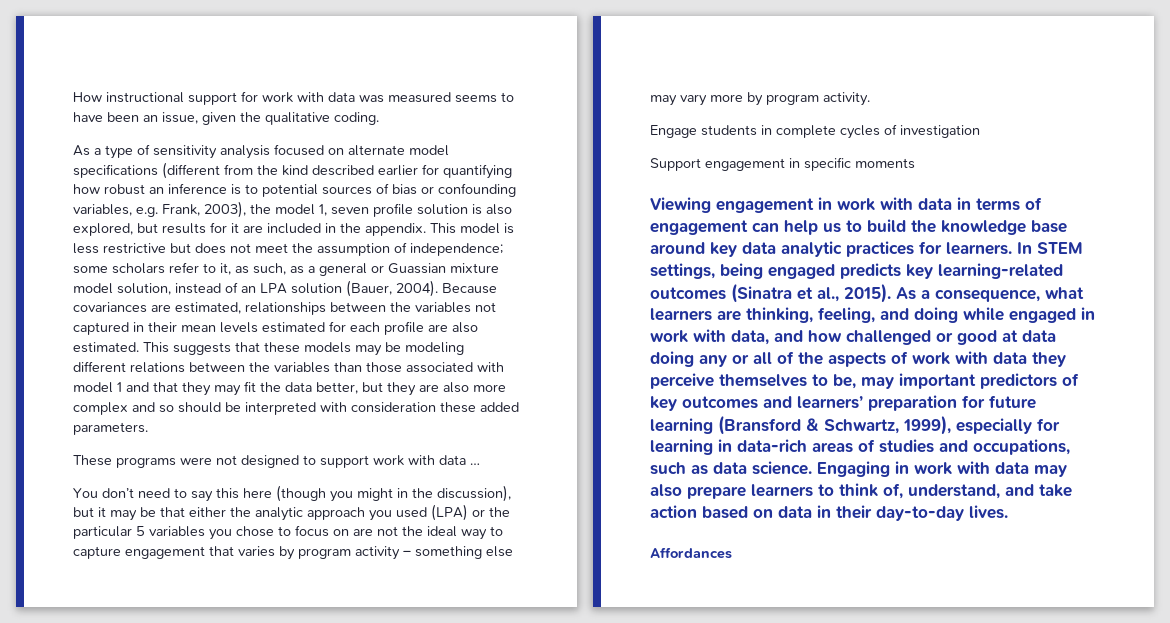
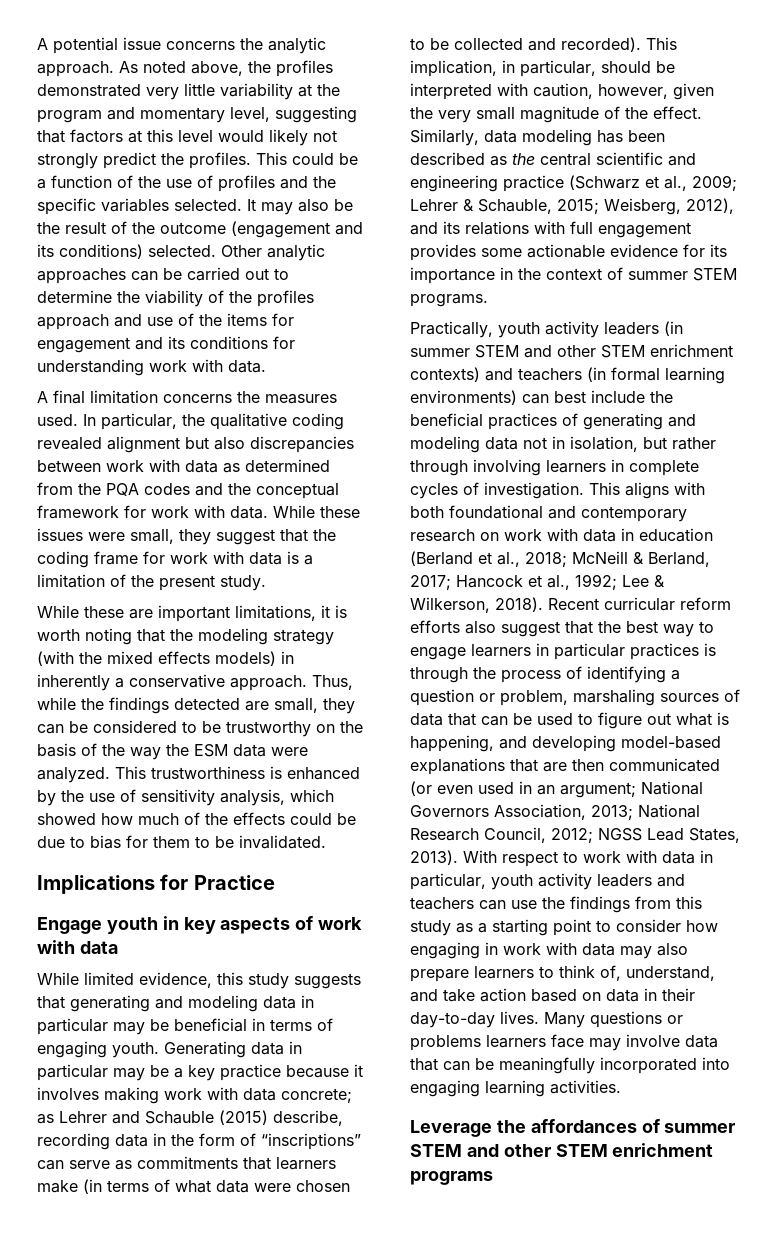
- How instructional support for work with data was measured seems to have been an issue, given the qualitative coding.
- As a type of sensitivity analysis focused on alternate model specifications (different from the kind described earlier for quantifying how robust an inference is to potential sources of bias or confounding variables, e.g. Frank, 2003), the model 1, seven profile solution is also explored, but results for it are included in the appendix. This model is less restrictive but does not meet the assumption of independence; some scholars refer to it, as such, as a general or Guassian mixture model solution, instead of an LPA solution (Bauer, 2004). Because covariances are estimated, relationships between the variables not captured in their mean levels estimated for each profile are also estimated. This suggests that these models may be modeling different relations between the variables than those associated with model 1 and that they may fit the data better, but they are also more complex and so should be interpreted with consideration these added parameters.
- These programs were not designed to support work with data …
- You don’t need to say this here (though you might in the discussion), but it may be that either the analytic approach you used (LPA) or the particular 5 variables you chose to focus on are not the ideal way to capture engagement that varies by program activity – something else may vary more by program activity.
- Engage students in complete cycles of investigation
- Support engagement in specific moments
- Viewing engagement in work with data in terms of engagement can help us to build the knowledge base around key data analytic practices for learners. In STEM settings, being engaged predicts key learning-related outcomes (Sinatra et al., 2015). As a consequence, what learners are thinking, feeling, and doing while engaged in work with data, and how challenged or good at data doing any or all of the aspects of work with data they perceive themselves to be, may important predictors of key outcomes and learners’ preparation for future learning (Bransford & Schwartz, 1999), especially for learning in data-rich areas of studies and occupations, such as data science. Engaging in work with data may also prepare learners to think of, understand, and take action based on data in their day-to-day lives.
- Affordances
+ A potential issue concerns the analytic approach. As noted above, the profiles demonstrated very little variability at the program and momentary level, suggesting that factors at this level would likely not strongly predict the profiles. This could be a function of the use of profiles and the specific variables selected. It may also be the result of the outcome (engagement and its conditions) selected. Other analytic approaches can be carried out to determine the viability of the profiles approach and use of the items for engagement and its conditions for understanding work with data.
+ A final limitation concerns the measures used. In particular, the qualitative coding revealed alignment but also discrepancies between work with data as determined from the PQA codes and the conceptual framework for work with data. While these issues were small, they suggest that the coding frame for work with data is a limitation of the present study.
+ While these are important limitations, it is worth noting that the modeling strategy (with the mixed effects models) in inherently a conservative approach. Thus, while the findings detected are small, they can be considered to be trustworthy on the basis of the way the ESM data were analyzed. This trustworthiness is enhanced by the use of sensitivity analysis, which showed how much of the effects could be due to bias for them to be invalidated.
+ Implications for Practice
+ Engage youth in key aspects of work with data
+ While limited evidence, this study suggests that generating and modeling data in particular may be beneficial in terms of engaging youth. Generating data in particular may be a key practice because it involves making work with data concrete; as Lehrer and Schauble (2015) describe, recording data in the form of “inscriptions” can serve as commitments that learners make (in terms of what data were chosen to be collected and recorded). This implication, in particular, should be interpreted with caution, however, given the very small magnitude of the effect. Similarly, data modeling has been described as the central scientific and engineering practice (Schwarz et al., 2009; Lehrer & Schauble, 2015; Weisberg, 2012), and its relations with full engagement provides some actionable evidence for its importance in the context of summer STEM programs.
+ Practically, youth activity leaders (in summer STEM and other STEM enrichment contexts) and teachers (in formal learning environments) can best include the beneficial practices of generating and modeling data not in isolation, but rather through involving learners in complete cycles of investigation. This aligns with both foundational and contemporary research on work with data in education (Berland et al., 2018; McNeill & Berland, 2017; Hancock et al., 1992; Lee & Wilkerson, 2018). Recent curricular reform efforts also suggest that the best way to engage learners in particular practices is through the process of identifying a question or problem, marshaling sources of data that can be used to figure out what is happening, and developing model-based explanations that are then communicated (or even used in an argument; National Governors Association, 2013; National Research Council, 2012; NGSS Lead States, 2013). With respect to work with data in particular, youth activity leaders and teachers can use the findings from this study as a starting point to consider how engaging in work with data may also prepare learners to think of, understand, and take action based on data in their day-to-day lives. Many questions or problems learners face may involve data that can be meaningfully incorporated into engaging learning activities.
+ Leverage the affordances of summer STEM and other STEM enrichment programs

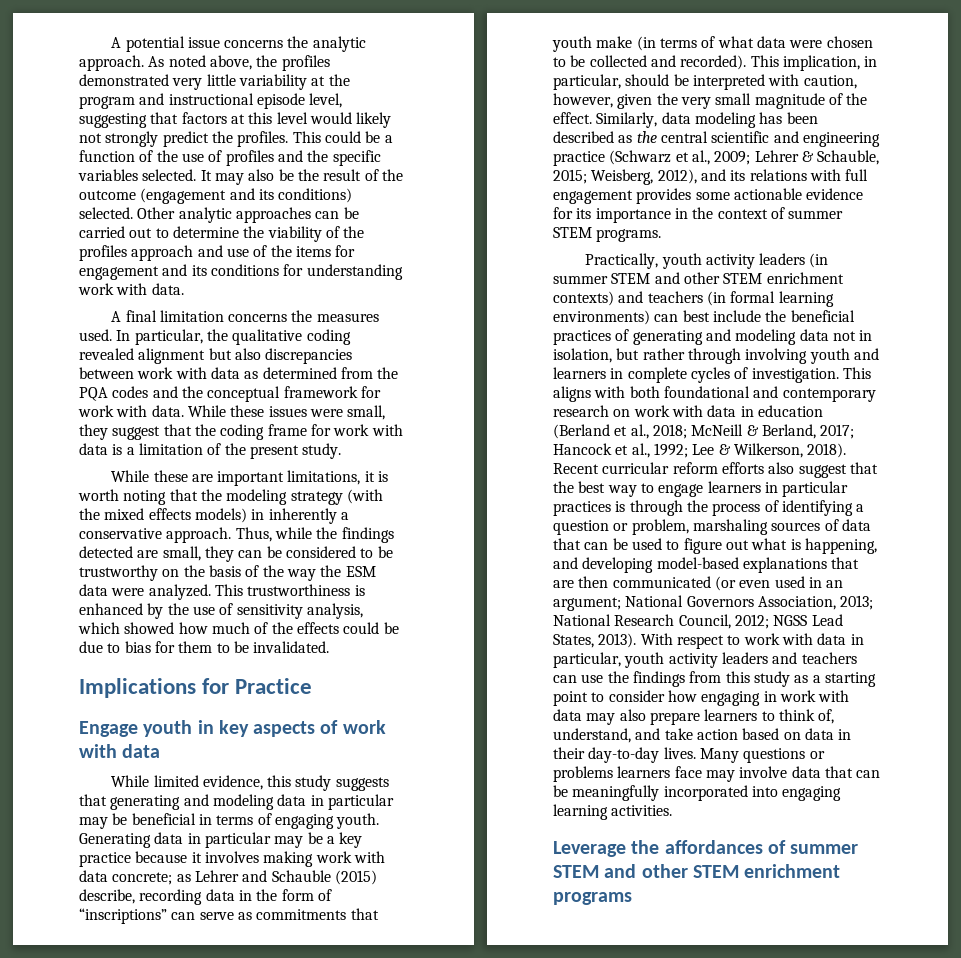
- As noted above, the profiles demonstrated very little variability at the program and momentary level, suggesting that factors at this level would likely not strongly predict the profiles.
+ As noted above, the profiles demonstrated very little variability at the program and instructional episode level, suggesting that factors at this level would likely not strongly predict the profiles.
- Generating data in particular may be a key practice because it involves making work with data concrete; as Lehrer and Schauble (2015) describe, recording data in the form of “inscriptions” can serve as commitments that learners make (in terms of what data were chosen to be collected and recorded).
+ Generating data in particular may be a key practice because it involves making work with data concrete; as Lehrer and Schauble (2015) describe, recording data in the form of “inscriptions” can serve as commitments that youth make (in terms of what data were chosen to be collected and recorded).
- Practically, youth activity leaders (in summer STEM and other STEM enrichment contexts) and teachers (in formal learning environments) can best include the beneficial practices of generating and modeling data not in isolation, but rather through involving learners in complete cycles of investigation.
+ Practically, youth activity leaders (in summer STEM and other STEM enrichment contexts) and teachers (in formal learning environments) can best include the beneficial practices of generating and modeling data not in isolation, but rather through involving youth and learners in complete cycles of investigation.

